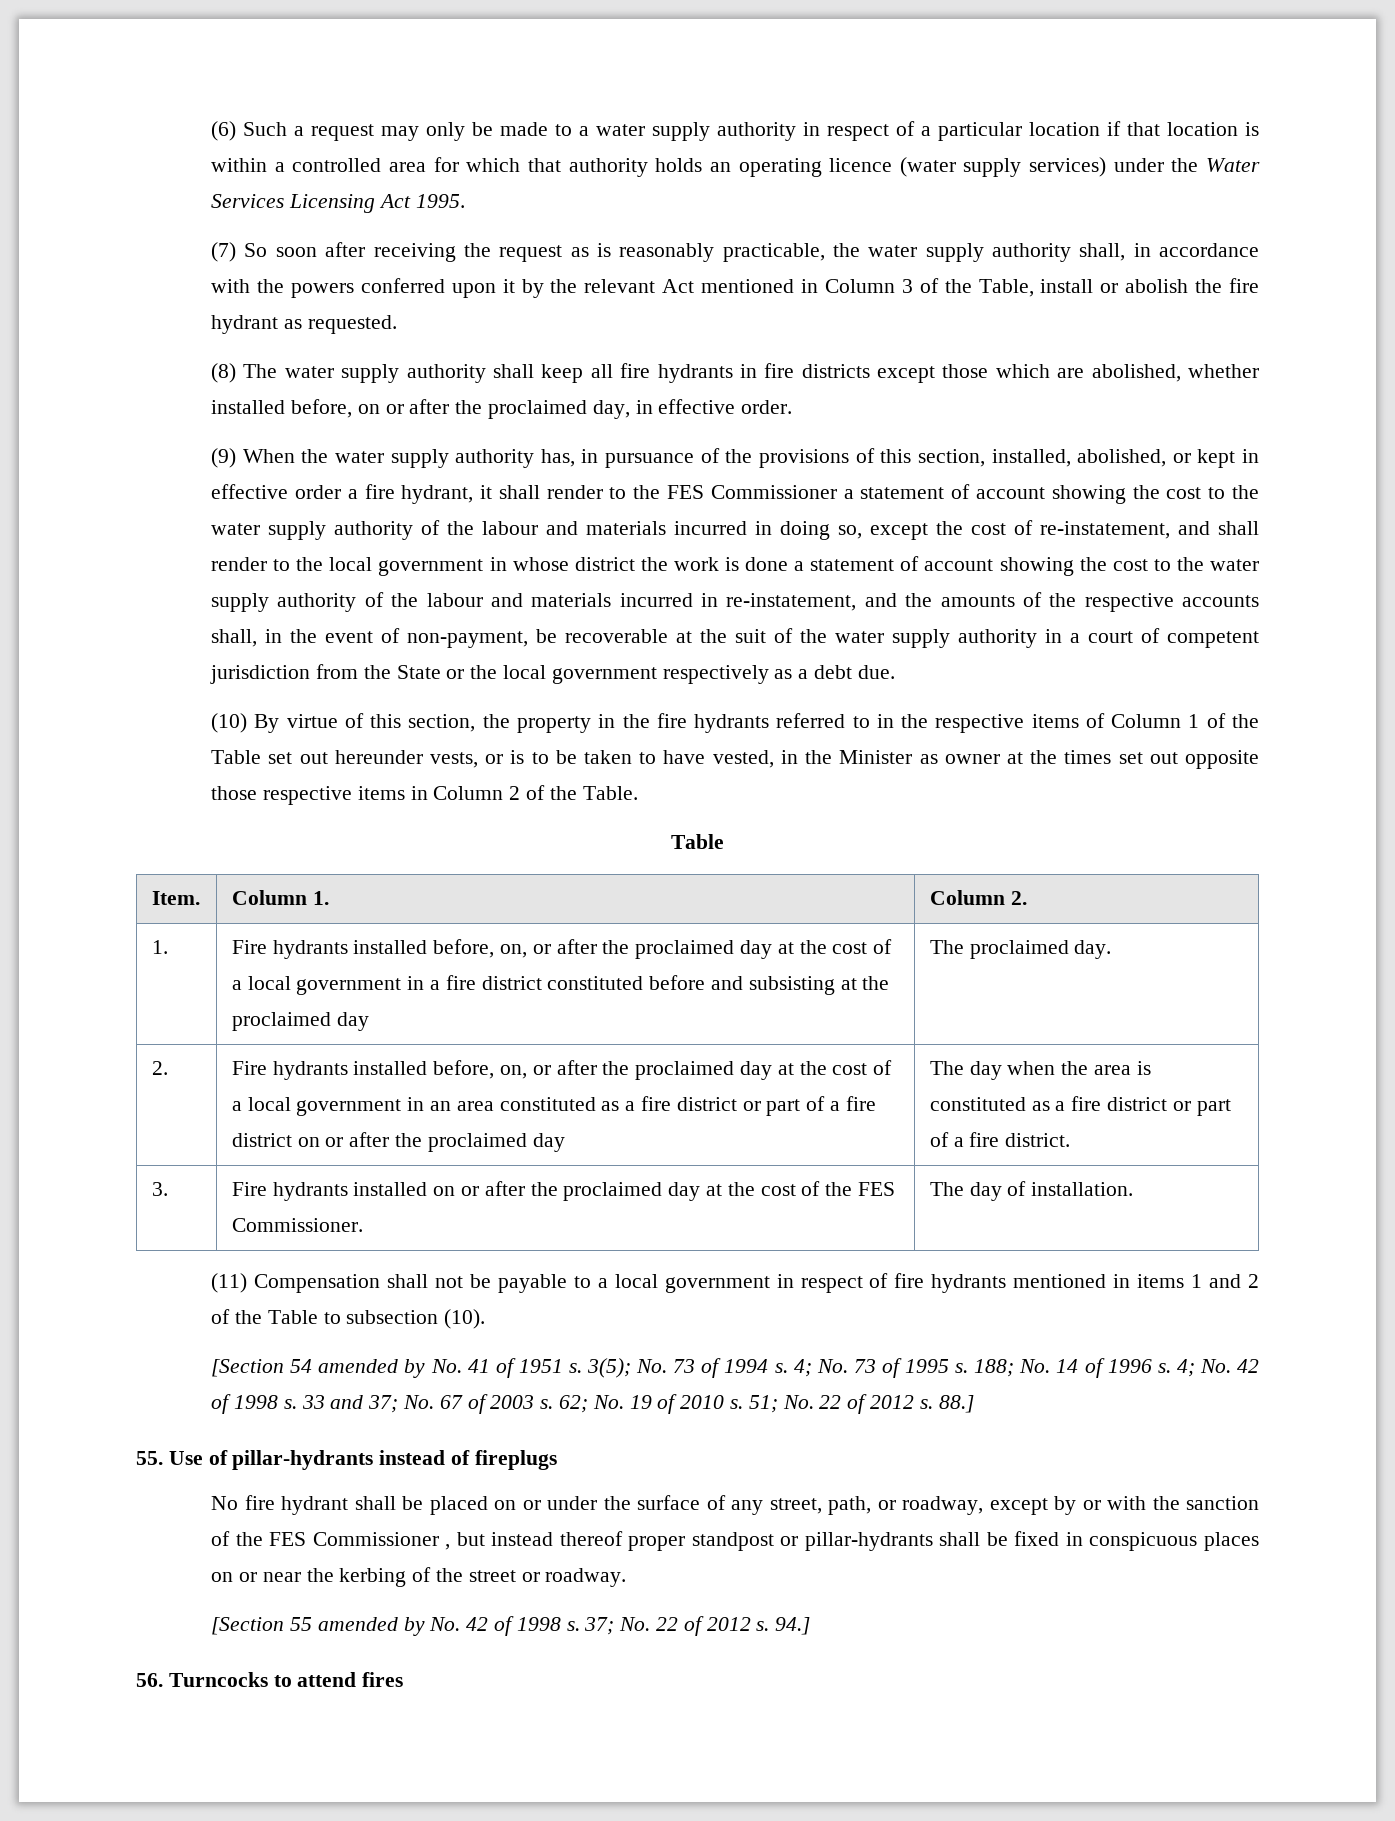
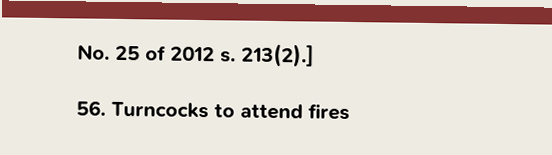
- (6) Such a request may only be made to a water supply authority in respect of a particular location if that location is within a controlled area for which that authority holds an operating licence (water supply services) under the Water Services Licensing Act 1995.
- (7) So soon after receiving the request as is reasonably practicable, the water supply authority shall, in accordance with the powers conferred upon it by the relevant Act mentioned in Column 3 of the Table, install or abolish the fire hydrant as requested.
- (8) The water supply authority shall keep all fire hydrants in fire districts except those which are abolished, whether installed before, on or after the proclaimed day, in effective order.
- (9) When the water supply authority has, in pursuance of the provisions of this section, installed, abolished, or kept in effective order a fire hydrant, it shall render to the FES Commissioner a statement of account showing the cost to the water supply authority of the labour and materials incurred in doing so, except the cost of re-instatement, and shall render to the local government in whose district the work is done a statement of account showing the cost to the water supply authority of the labour and materials incurred in re-instatement, and the amounts of the respective accounts shall, in the event of non-payment, be recoverable at the suit of the water supply authority in a court of competent jurisdiction from the State or the local government respectively as a debt due.
- (10) By virtue of this section, the property in the fire hydrants referred to in the respective items of Column 1 of the Table set out hereunder vests, or is to be taken to have vested, in the Minister as owner at the times set out opposite those respective items in Column 2 of the Table.
- Table
- Item. | Column 1. | Column 2.
- 1. | Fire hydrants installed before, on, or after the proclaimed day at the cost of a local government in a fire district constituted before and subsisting at the proclaimed day | The proclaimed day.
- 2. | Fire hydrants installed before, on, or after the proclaimed day at the cost of a local government in an area constituted as a fire district or part of a fire district on or after the proclaimed day | The day when the area is constituted as a fire district or part of a fire district.
- 3. | Fire hydrants installed on or after the proclaimed day at the cost of the FES Commissioner. | The day of installation.
- (11) Compensation shall not be payable to a local government in respect of fire hydrants mentioned in items 1 and 2 of the Table to subsection (10).
- [Section 54 amended by No. 41 of 1951 s. 3(5); No. 73 of 1994 s. 4; No. 73 of 1995 s. 188; No. 14 of 1996 s. 4; No. 42 of 1998 s. 33 and 37; No. 67 of 2003 s. 62; No. 19 of 2010 s. 51; No. 22 of 2012 s. 88.]
- 55. Use of pillar-hydrants instead of fireplugs
- No fire hydrant shall be placed on or under the surface of any street, path, or roadway, except by or with the sanction of the FES Commissioner , but instead thereof proper standpost or pillar-hydrants shall be fixed in conspicuous places on or near the kerbing of the street or roadway.
- [Section 55 amended by No. 42 of 1998 s. 37; No. 22 of 2012 s. 94.]
+ No. 25 of 2012 s. 213(2).]

